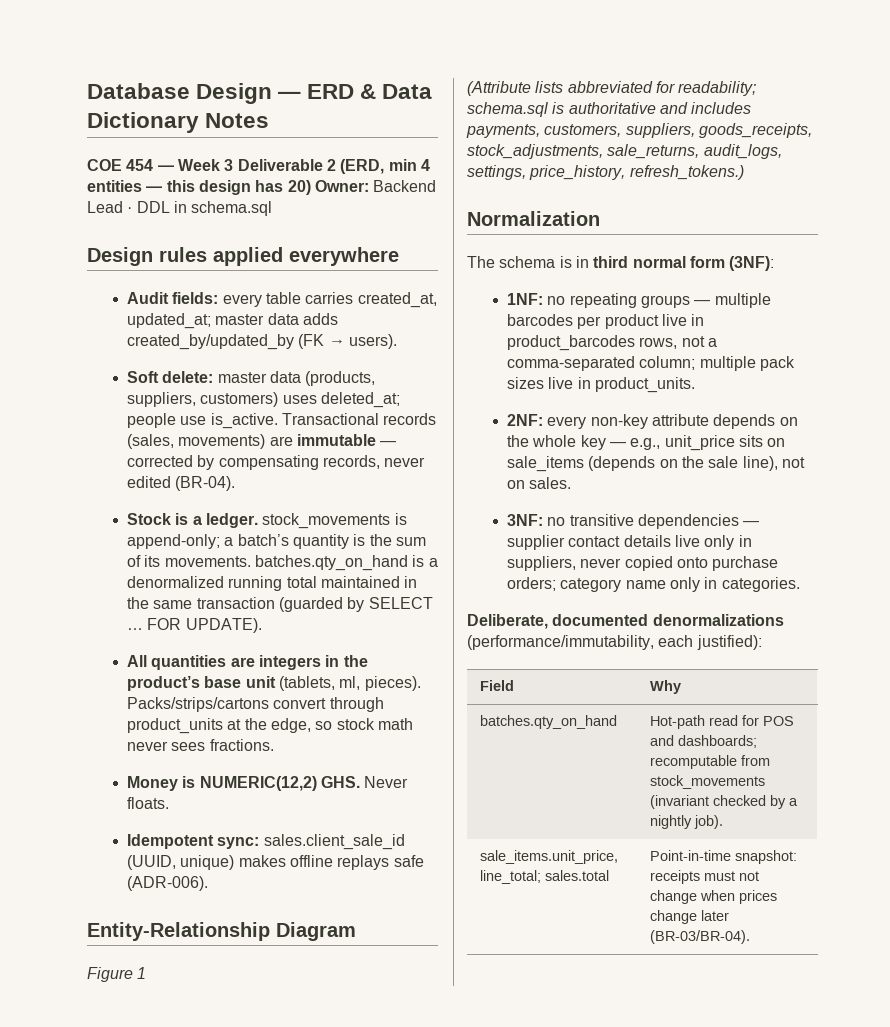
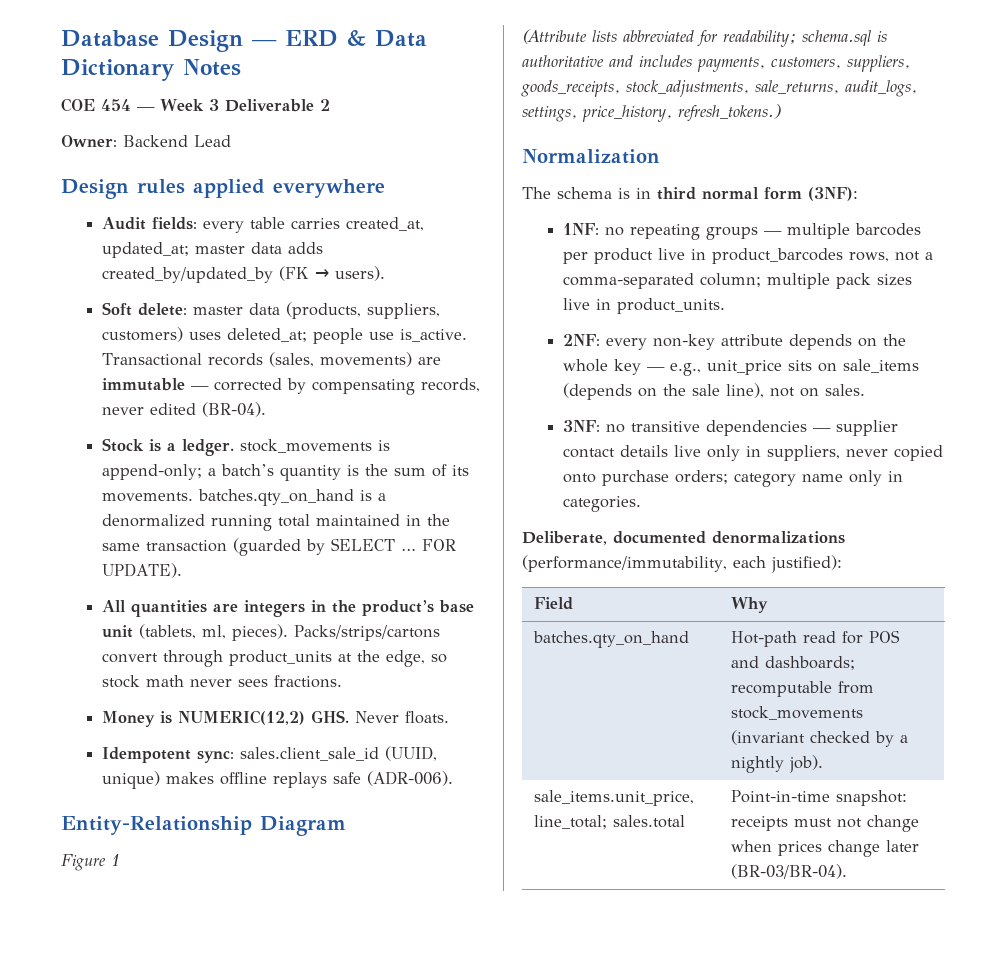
- COE 454 — Week 3 Deliverable 2 (ERD, min 4 entities — this design has 20) Owner: Backend Lead · DDL in schema.sql
+ COE 454 — Week 3 Deliverable 2
+ Owner: Backend Lead

